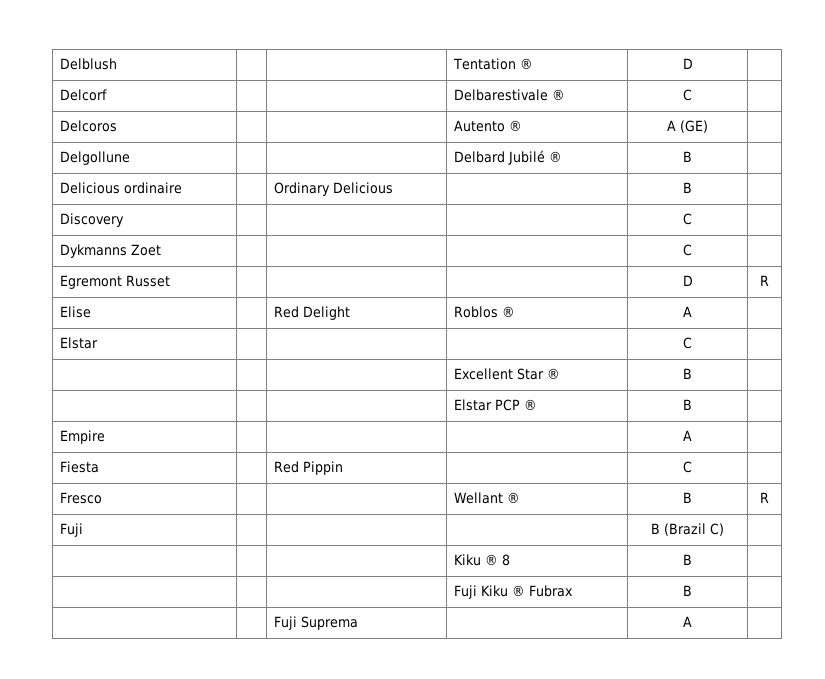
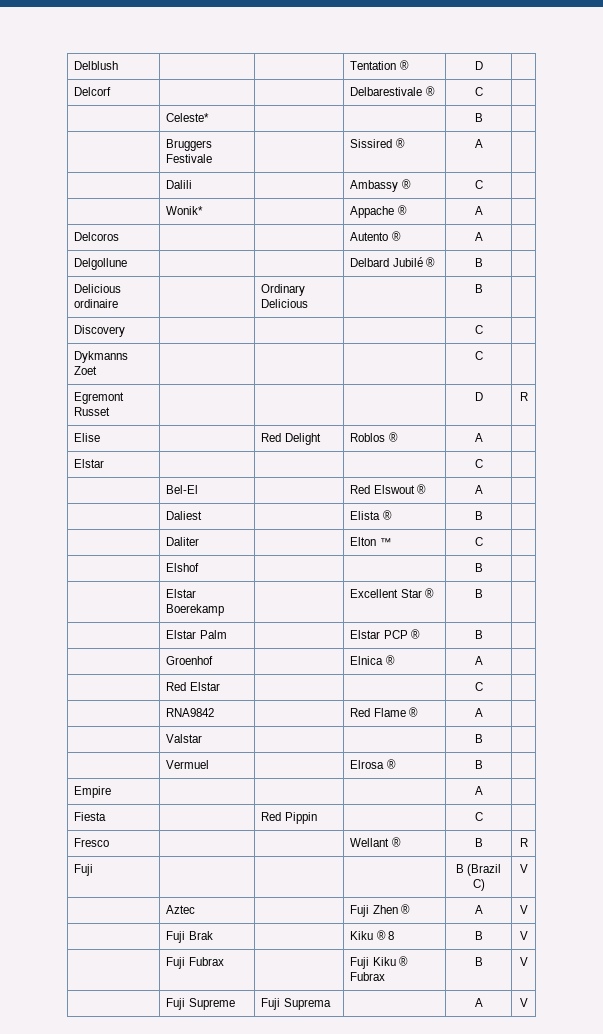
+ | Celeste* | | | B |
+ | Bruggers Festivale | | Sissired ® | A |
+ | Dalili | | Ambassy ® | C |
+ | Wonik* | | Appache ® | A |
- Delcoros | | | Autento ® | A (GE) |
+ Delcoros | | | Autento ® | A |
- | | | Excellent Star ® | B |
+ | Bel-El | | Red Elswout ® | A |
+ | Daliest | | Elista ® | B |
+ | Daliter | | Elton ™ | C |
+ | Elshof | | | B |
+ | Elstar Boerekamp | | Excellent Star ® | B |
- | | | Elstar PCP ® | B |
+ | Elstar Palm | | Elstar PCP ® | B |
+ | Groenhof | | Elnica ® | A |
+ | Red Elstar | | | C |
+ | RNA9842 | | Red Flame ® | A |
+ | Valstar | | | B |
+ | Vermuel | | Elrosa ® | B |
- Fuji | | | | B (Brazil C) |
- | | | Kiku ® 8 | B |
- | | | Fuji Kiku ® Fubrax | B |
- | | Fuji Suprema | | A |
+ Fuji | | | | B (Brazil C) | V
+ | Aztec | | Fuji Zhen ® | A | V
+ | Fuji Brak | | Kiku ® 8 | B | V
+ | Fuji Fubrax | | Fuji Kiku ® Fubrax | B | V
+ | Fuji Supreme | Fuji Suprema | | A | V

